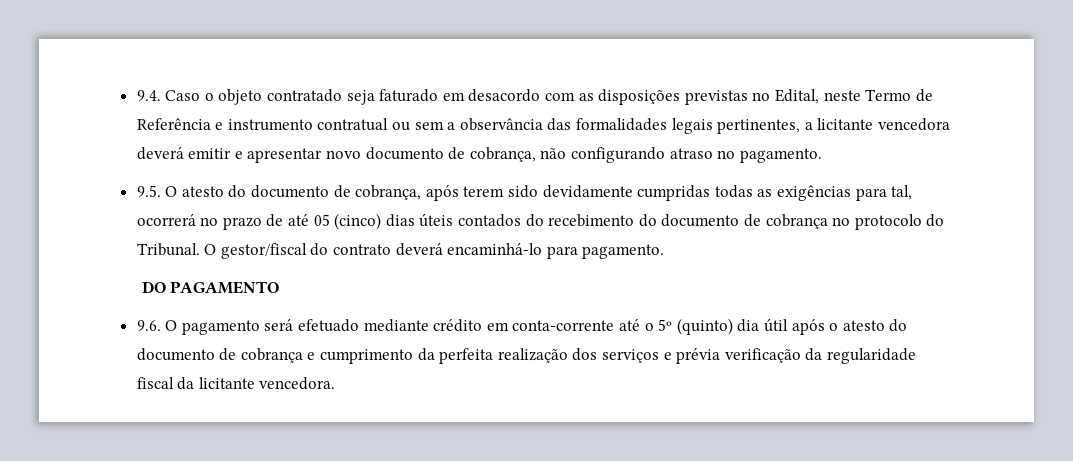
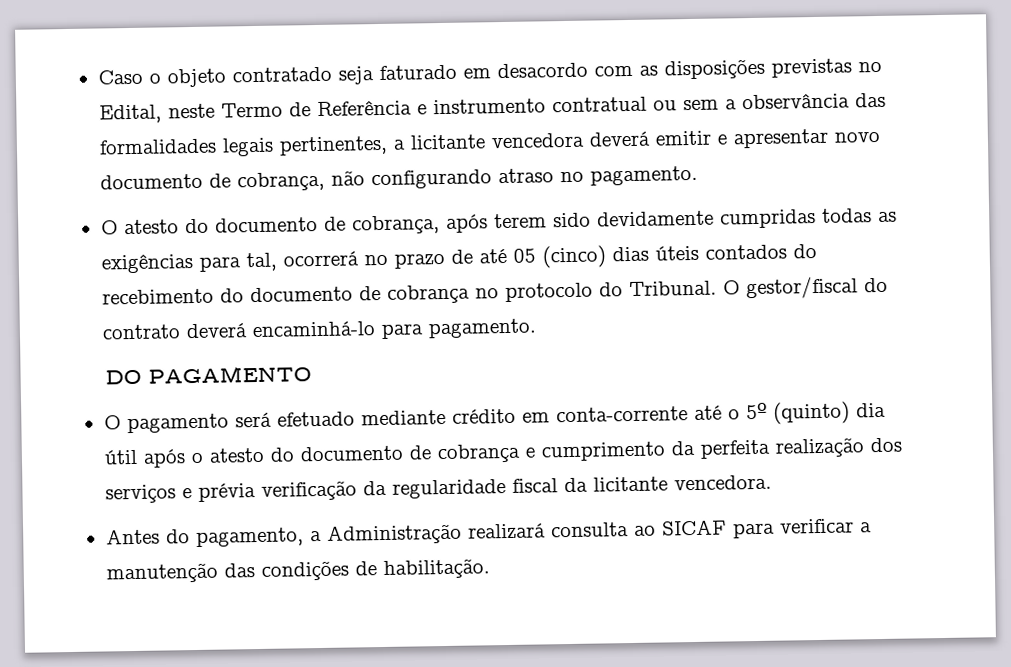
- 9.4. Caso o objeto contratado seja faturado em desacordo com as disposições previstas no Edital, neste Termo de Referência e instrumento contratual ou sem a observância das formalidades legais pertinentes, a licitante vencedora deverá emitir e apresentar novo documento de cobrança, não configurando atraso no pagamento.
+ Caso o objeto contratado seja faturado em desacordo com as disposições previstas no Edital, neste Termo de Referência e instrumento contratual ou sem a observância das formalidades legais pertinentes, a licitante vencedora deverá emitir e apresentar novo documento de cobrança, não configurando atraso no pagamento.
- 9.5. O atesto do documento de cobrança, após terem sido devidamente cumpridas todas as exigências para tal, ocorrerá no prazo de até 05 (cinco) dias úteis contados do recebimento do documento de cobrança no protocolo do Tribunal.
+ O atesto do documento de cobrança, após terem sido devidamente cumpridas todas as exigências para tal, ocorrerá no prazo de até 05 (cinco) dias úteis contados do recebimento do documento de cobrança no protocolo do Tribunal.
- 9.6. O pagamento será efetuado mediante crédito em conta-corrente até o 5º (quinto) dia útil após o atesto do documento de cobrança e cumprimento da perfeita realização dos serviços e prévia verificação da regularidade fiscal da licitante vencedora.
+ O pagamento será efetuado mediante crédito em conta-corrente até o 5º (quinto) dia útil após o atesto do documento de cobrança e cumprimento da perfeita realização dos serviços e prévia verificação da regularidade fiscal da licitante vencedora.
+ Antes do pagamento, a Administração realizará consulta ao SICAF para verificar a manutenção das condições de habilitação.

